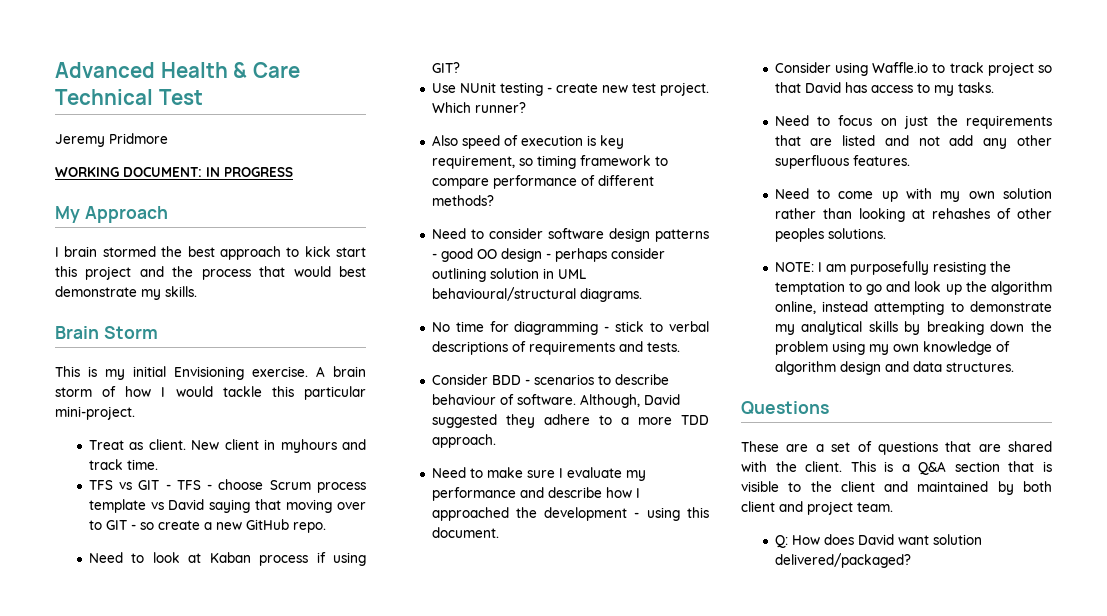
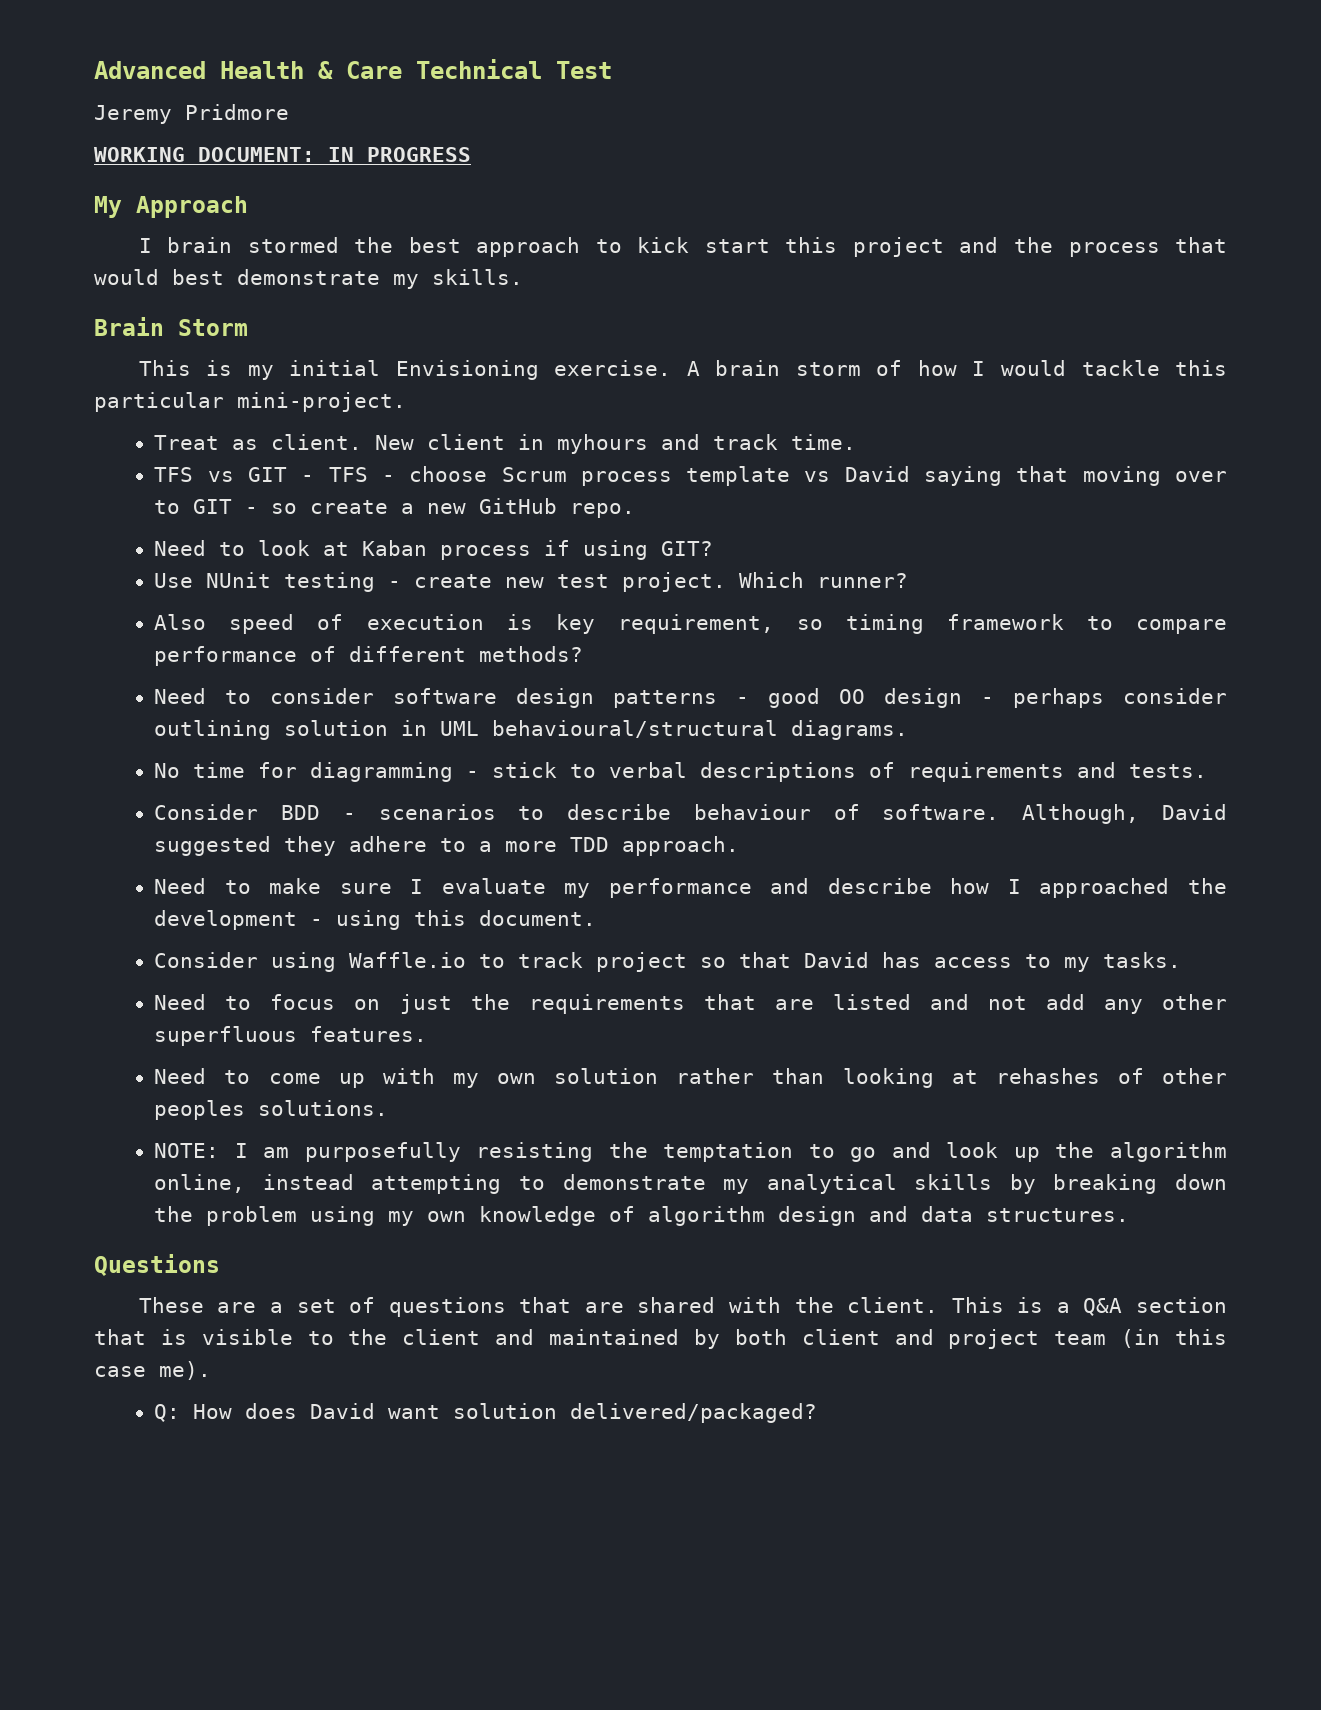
- This is a Q&A section that is visible to the client and maintained by both client and project team.
+ This is a Q&A section that is visible to the client and maintained by both client and project team (in this case me).

